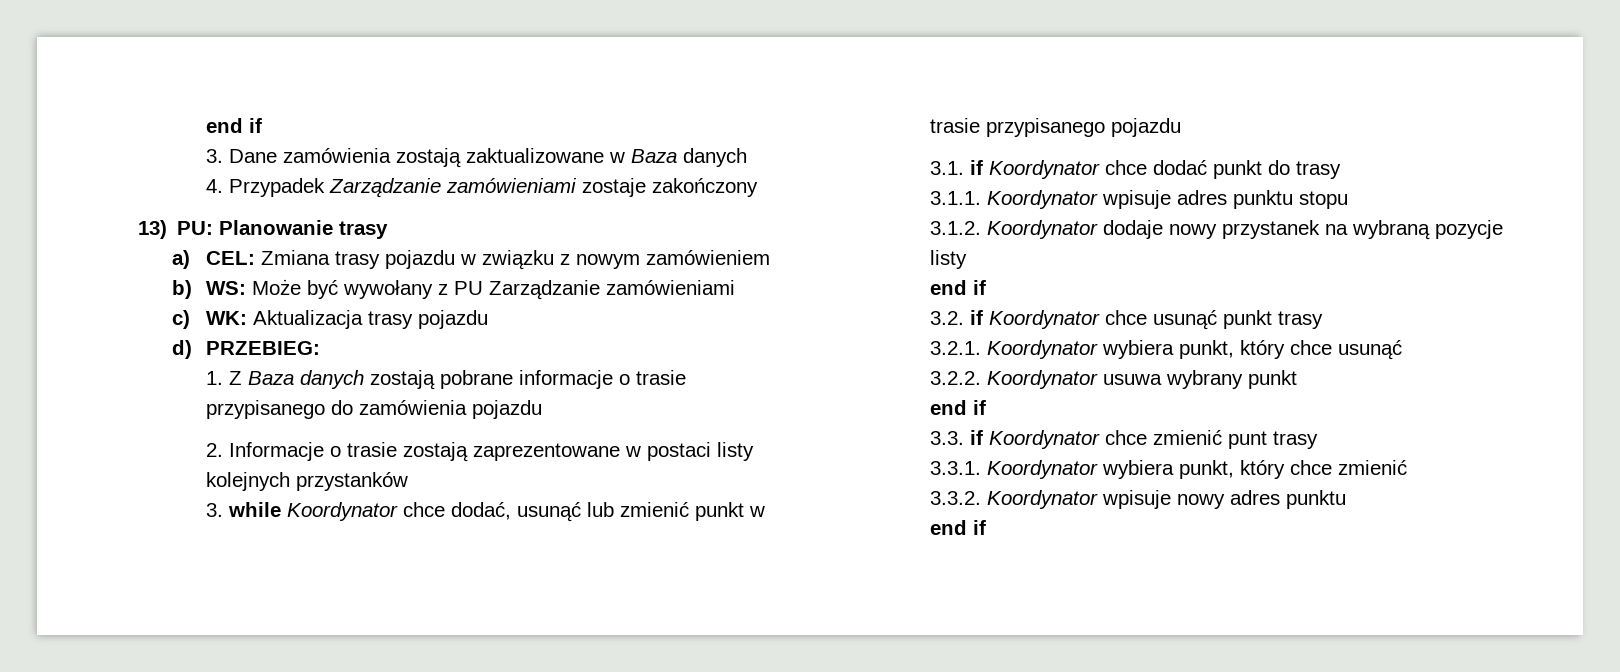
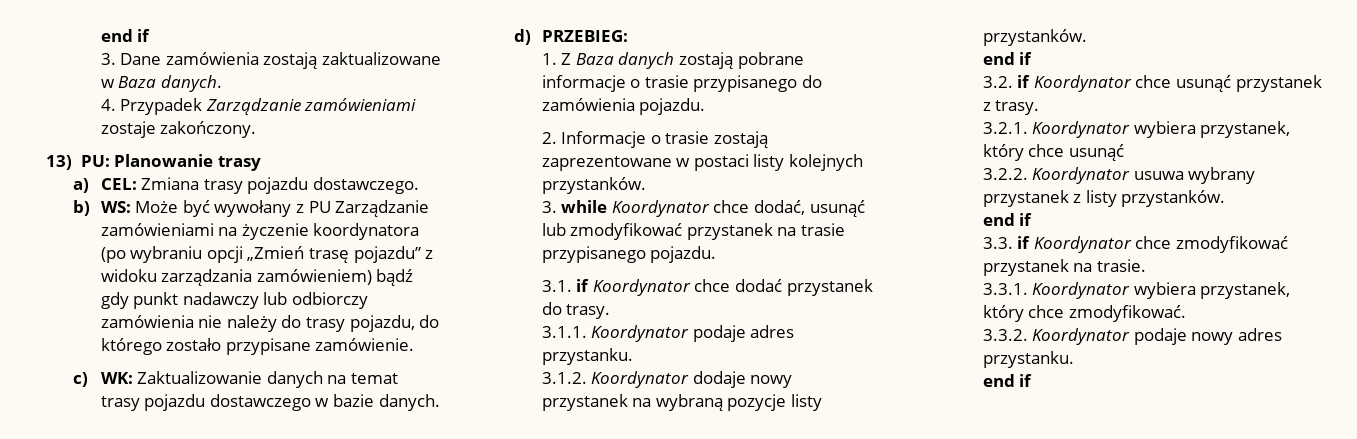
- 3. Dane zamówienia zostają zaktualizowane w Baza danych
+ 3. Dane zamówienia zostają zaktualizowane w Baza danych.
- 4. Przypadek Zarządzanie zamówieniami zostaje zakończony
+ 4. Przypadek Zarządzanie zamówieniami zostaje zakończony.
- a) CEL: Zmiana trasy pojazdu w związku z nowym zamówieniem
+ a) CEL: Zmiana trasy pojazdu dostawczego.
- b) WS: Może być wywołany z PU Zarządzanie zamówieniami
- c) WK: Aktualizacja trasy pojazdu
+ b) WS: Może być wywołany z PU Zarządzanie zamówieniami na życzenie koordynatora (po wybraniu opcji „Zmień trasę pojazdu” z widoku zarządzania zamówieniem) bądź gdy punkt nadawczy lub odbiorczy zamówienia nie należy do trasy pojazdu, do którego zostało przypisane zamówienie.
+ c) WK: Zaktualizowanie danych na temat trasy pojazdu dostawczego w bazie danych.
- 1. Z Baza danych zostają pobrane informacje o trasie przypisanego do zamówienia pojazdu
+ 1. Z Baza danych zostają pobrane informacje o trasie przypisanego do zamówienia pojazdu.
- 2. Informacje o trasie zostają zaprezentowane w postaci listy kolejnych przystanków
+ 2. Informacje o trasie zostają zaprezentowane w postaci listy kolejnych przystanków.
- 3. while Koordynator chce dodać, usunąć lub zmienić punkt w trasie przypisanego pojazdu
+ 3. while Koordynator chce dodać, usunąć lub zmodyfikować przystanek na trasie przypisanego pojazdu.
- 3.1. if Koordynator chce dodać punkt do trasy
+ 3.1. if Koordynator chce dodać przystanek do trasy.
- 3.1.1. Koordynator wpisuje adres punktu stopu
+ 3.1.1. Koordynator podaje adres przystanku.
- 3.1.2. Koordynator dodaje nowy przystanek na wybraną pozycje listy
+ 3.1.2. Koordynator dodaje nowy przystanek na wybraną pozycje listy przystanków.
- 3.2. if Koordynator chce usunąć punkt trasy
+ 3.2. if Koordynator chce usunąć przystanek z trasy.
- 3.2.1. Koordynator wybiera punkt, który chce usunąć
+ 3.2.1. Koordynator wybiera przystanek, który chce usunąć
- 3.2.2. Koordynator usuwa wybrany punkt
+ 3.2.2. Koordynator usuwa wybrany przystanek z listy przystanków.
- 3.3. if Koordynator chce zmienić punt trasy
+ 3.3. if Koordynator chce zmodyfikować przystanek na trasie.
- 3.3.1. Koordynator wybiera punkt, który chce zmienić
+ 3.3.1. Koordynator wybiera przystanek, który chce zmodyfikować.
- 3.3.2. Koordynator wpisuje nowy adres punktu
+ 3.3.2. Koordynator podaje nowy adres przystanku.

